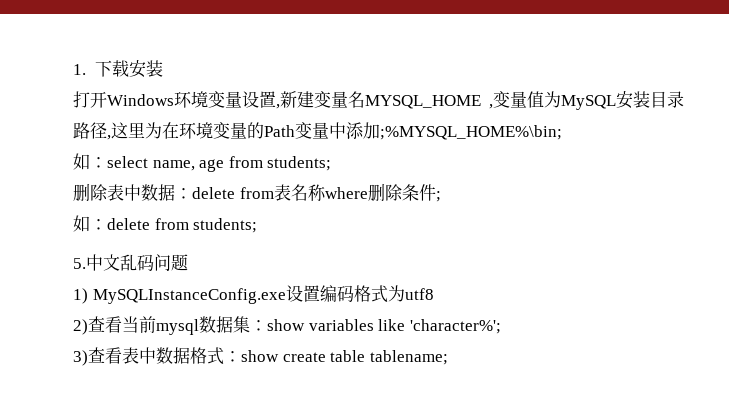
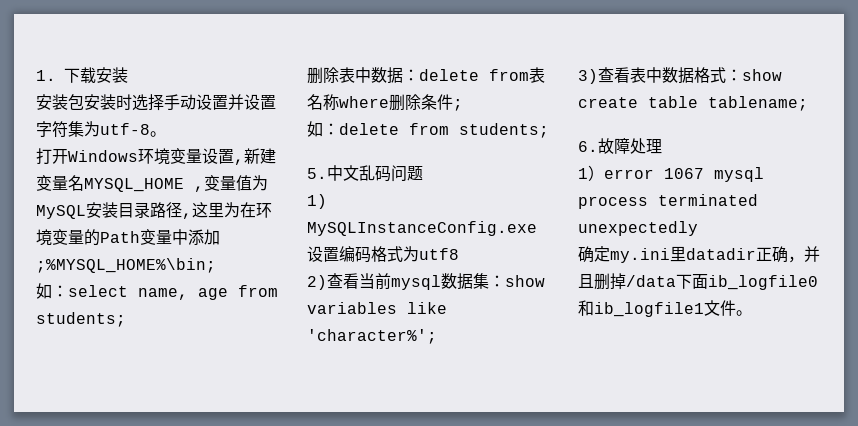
+ 安装包安装时选择手动设置并设置字符集为utf-8。
+ 6.故障处理
+ 1）error 1067 mysql process terminated unexpectedly
+ 确定my.ini里datadir正确，并且删掉/data下面ib_logfile0和ib_logfile1文件。

